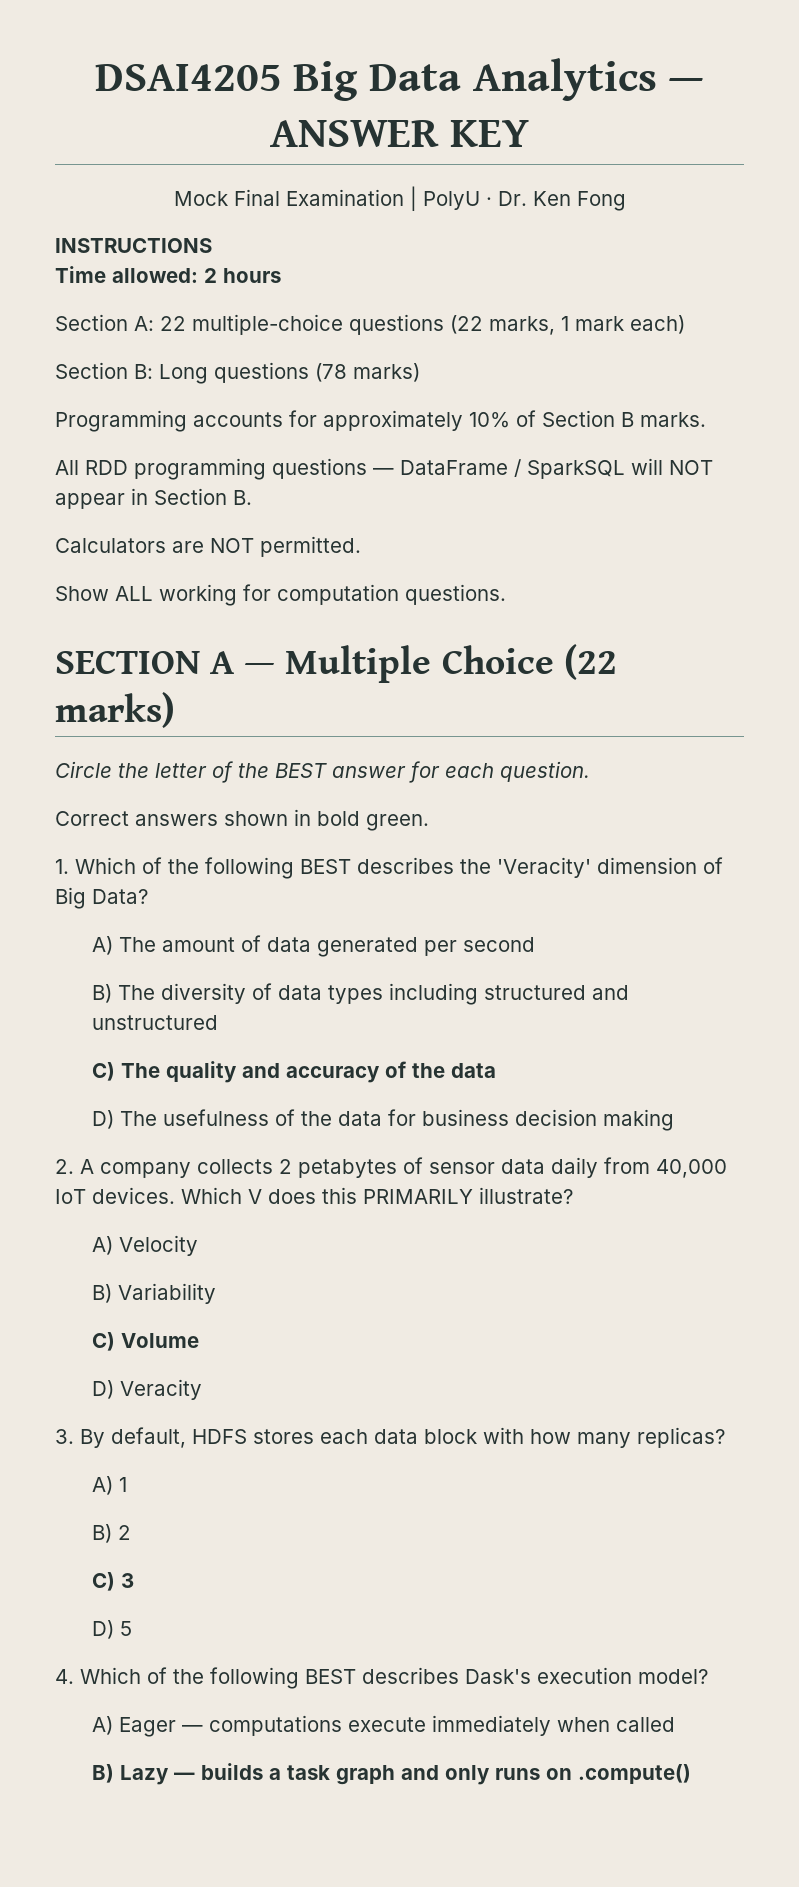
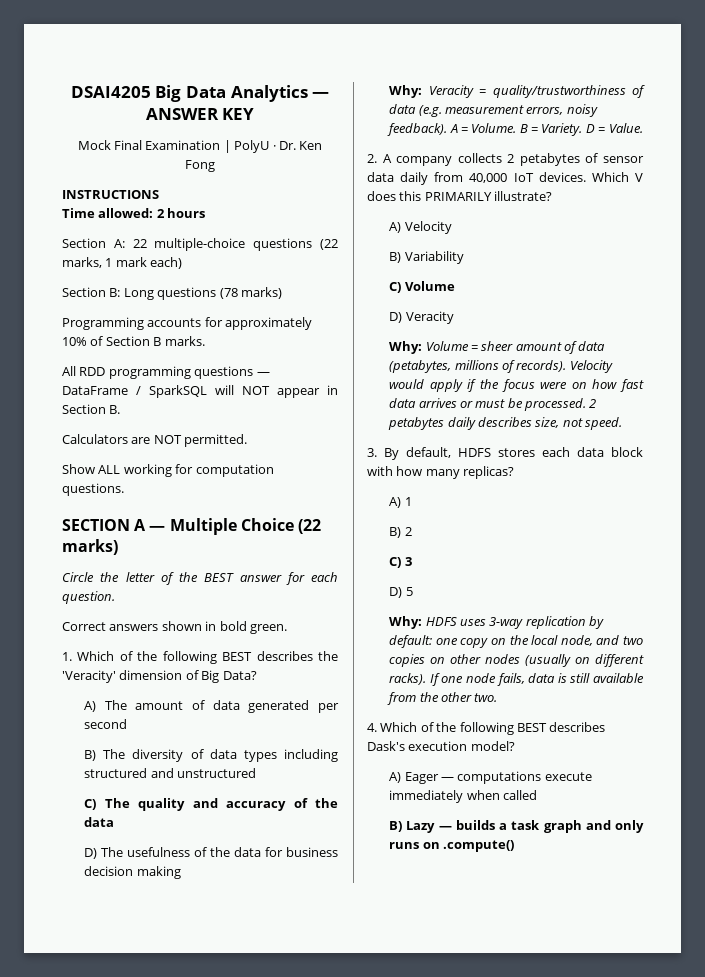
+ Why: Veracity = quality/trustworthiness of data (e.g. measurement errors, noisy feedback). A = Volume. B = Variety. D = Value.
+ Why: Volume = sheer amount of data (petabytes, millions of records). Velocity would apply if the focus were on how fast data arrives or must be processed. 2 petabytes daily describes size, not speed.
+ Why: HDFS uses 3-way replication by default: one copy on the local node, and two copies on other nodes (usually on different racks). If one node fails, data is still available from the other two.

